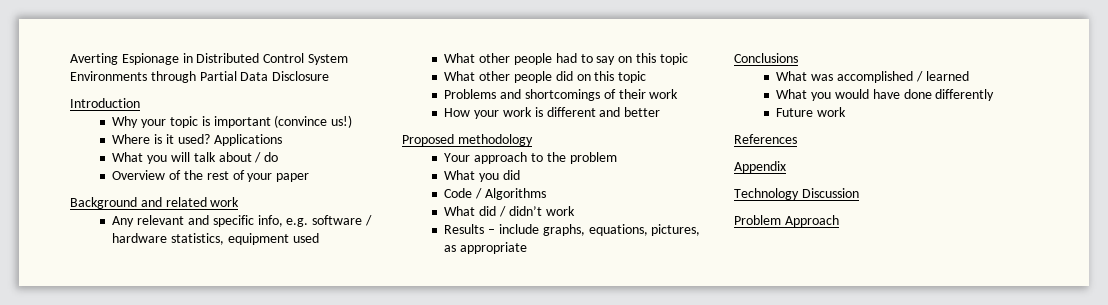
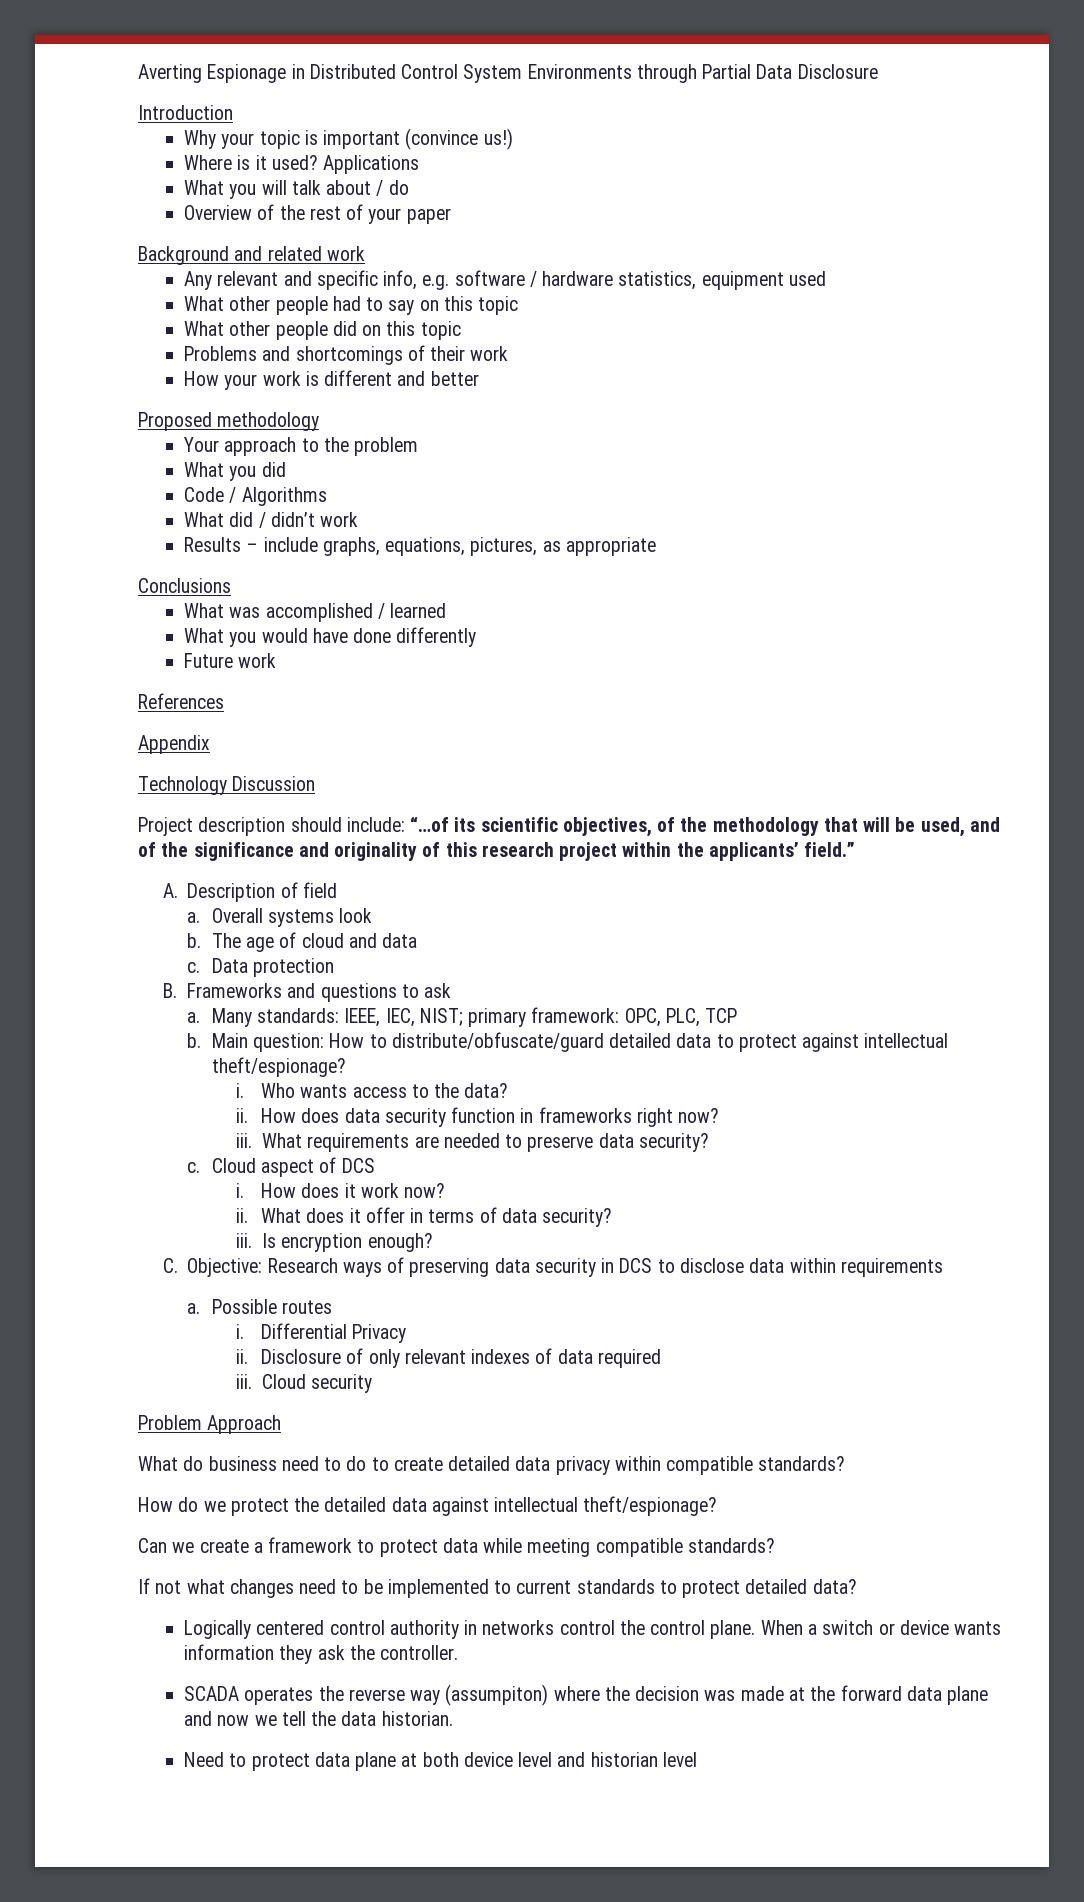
+ Project description should include: “…of its scientific objectives, of the methodology that will be used, and of the significance and originality of this research project within the applicants’ field.”
+ A. Description of field
+ a. Overall systems look
+ b. The age of cloud and data
+ c. Data protection
+ B. Frameworks and questions to ask
+ a. Many standards: IEEE, IEC, NIST; primary framework: OPC, PLC, TCP
+ b. Main question: How to distribute/obfuscate/guard detailed data to protect against intellectual theft/espionage?
+ i. Who wants access to the data?
+ ii. How does data security function in frameworks right now?
+ iii. What requirements are needed to preserve data security?
+ c. Cloud aspect of DCS
+ i. How does it work now?
+ ii. What does it offer in terms of data security?
+ iii. Is encryption enough?
+ C. Objective: Research ways of preserving data security in DCS to disclose data within requirements
+ a. Possible routes
+ i. Differential Privacy
+ ii. Disclosure of only relevant indexes of data required
+ iii. Cloud security
  Problem Approach
+ What do business need to do to create detailed data privacy within compatible standards?
+ How do we protect the detailed data against intellectual theft/espionage?
+ Can we create a framework to protect data while meeting compatible standards?
+ If not what changes need to be implemented to current standards to protect detailed data?
+ Logically centered control authority in networks control the control plane. When a switch or device wants information they ask the controller.
+ SCADA operates the reverse way (assumpiton) where the decision was made at the forward data plane and now we tell the data historian.
+ Need to protect data plane at both device level and historian level

